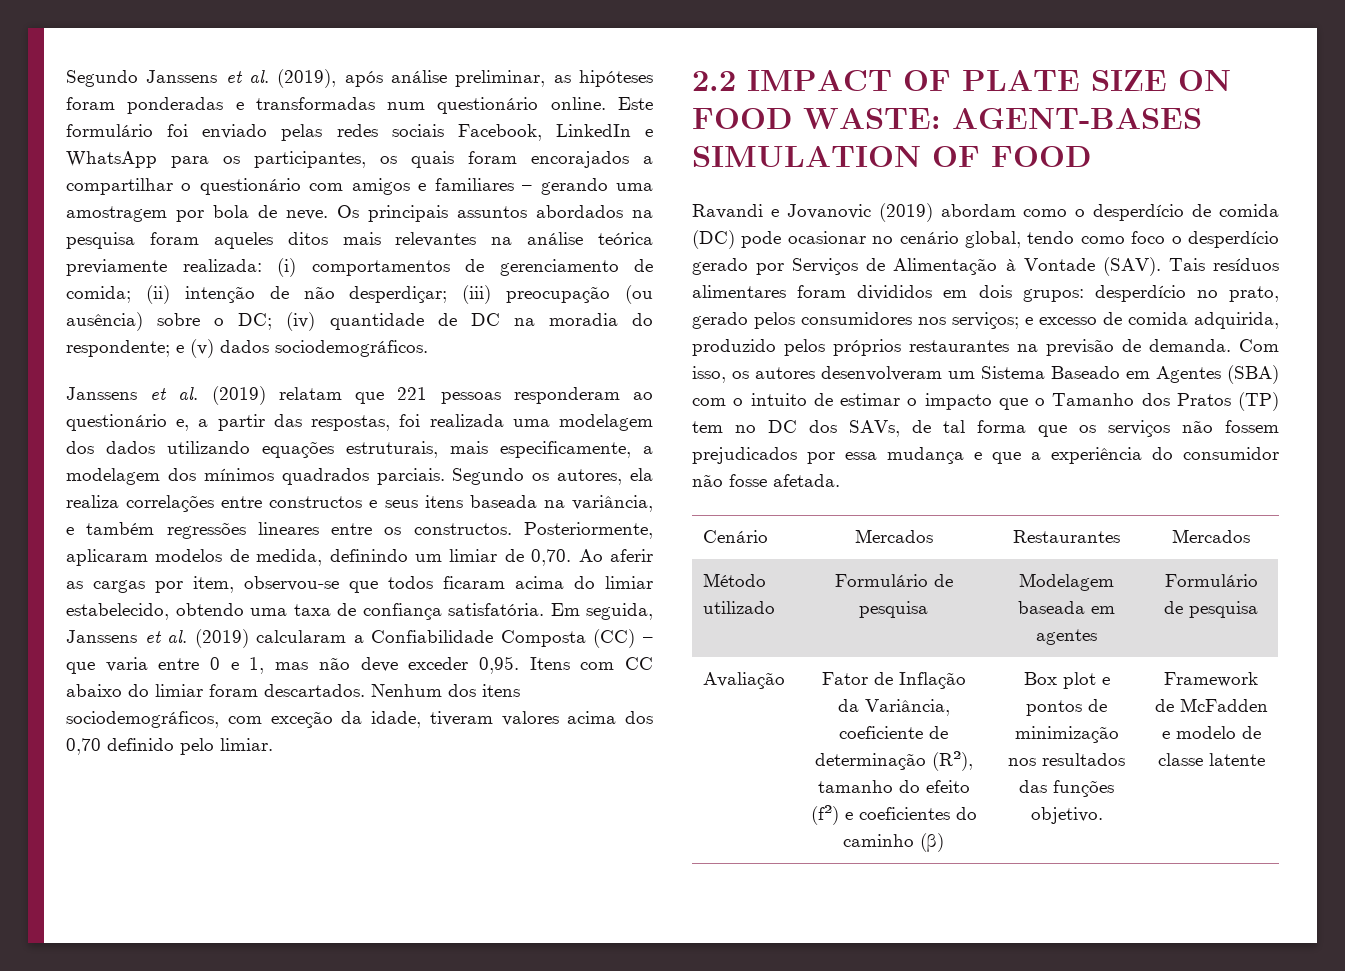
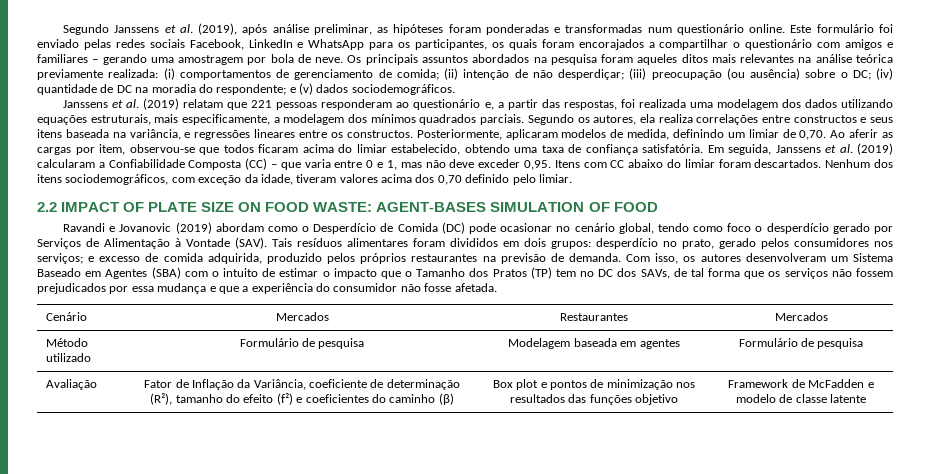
- Segundo os autores, ela realiza correlações entre constructos e seus itens baseada na variância, e também regressões lineares entre os constructos.
+ Segundo os autores, ela realiza correlações entre constructos e seus itens baseada na variância, e regressões lineares entre os constructos.
- Ravandi e Jovanovic (2019) abordam como o desperdício de comida (DC) pode ocasionar no cenário global, tendo como foco o desperdício gerado por Serviços de Alimentação à Vontade (SAV).
+ Ravandi e Jovanovic (2019) abordam como o Desperdício de Comida (DC) pode ocasionar no cenário global, tendo como foco o desperdício gerado por Serviços de Alimentação à Vontade (SAV).
- Avaliação | Fator de Inflação da Variância, coeficiente de determinação (R²), tamanho do efeito (f²) e coeficientes do caminho (β) | Box plot e pontos de minimização nos resultados das funções objetivo. | Framework de McFadden e modelo de classe latente
+ Avaliação | Fator de Inflação da Variância, coeficiente de determinação (R²), tamanho do efeito (f²) e coeficientes do caminho (β) | Box plot e pontos de minimização nos resultados das funções objetivo | Framework de McFadden e modelo de classe latente

